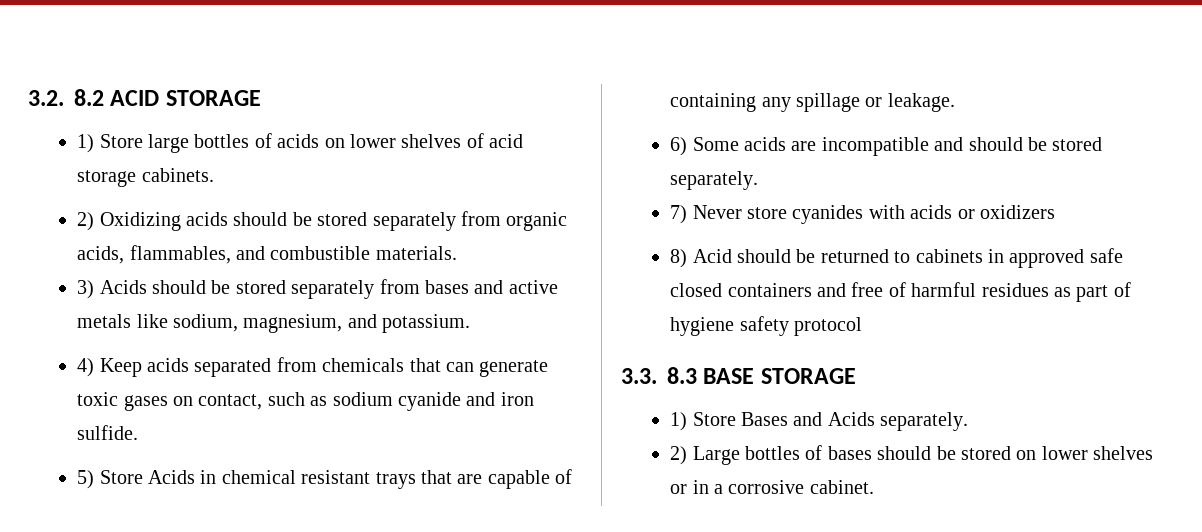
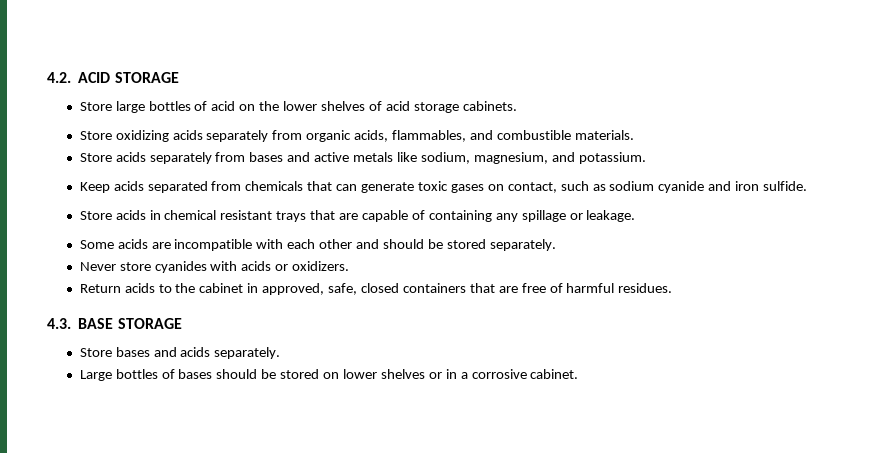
- 3.2. 8.2 ACID STORAGE
+ 4.2. ACID STORAGE
- 1) Store large bottles of acids on lower shelves of acid storage cabinets.
+ Store large bottles of acid on the lower shelves of acid storage cabinets.
- 2) Oxidizing acids should be stored separately from organic acids, flammables, and combustible materials.
+ Store oxidizing acids separately from organic acids, flammables, and combustible materials.
- 3) Acids should be stored separately from bases and active metals like sodium, magnesium, and potassium.
+ Store acids separately from bases and active metals like sodium, magnesium, and potassium.
- 4) Keep acids separated from chemicals that can generate toxic gases on contact, such as sodium cyanide and iron sulfide.
+ Keep acids separated from chemicals that can generate toxic gases on contact, such as sodium cyanide and iron sulfide.
- 5) Store Acids in chemical resistant trays that are capable of containing any spillage or leakage.
+ Store acids in chemical resistant trays that are capable of containing any spillage or leakage.
- 6) Some acids are incompatible and should be stored separately.
+ Some acids are incompatible with each other and should be stored separately.
- 7) Never store cyanides with acids or oxidizers
- 8) Acid should be returned to cabinets in approved safe closed containers and free of harmful residues as part of hygiene safety protocol
- 3.3. 8.3 BASE STORAGE
- 1) Store Bases and Acids separately.
- 2) Large bottles of bases should be stored on lower shelves or in a corrosive cabinet.
+ Never store cyanides with acids or oxidizers.
+ Return acids to the cabinet in approved, safe, closed containers that are free of harmful residues.
+ 4.3. BASE STORAGE
+ Store bases and acids separately.
+ Large bottles of bases should be stored on lower shelves or in a corrosive cabinet.

